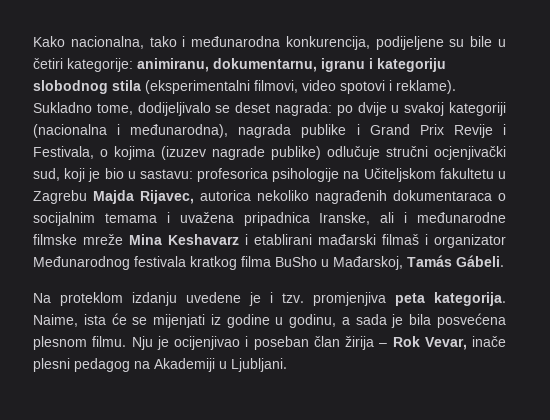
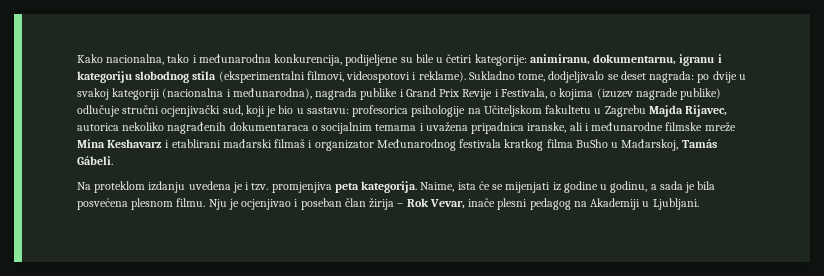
- Kako nacionalna, tako i međunarodna konkurencija, podijeljene su bile u četiri kategorije: animiranu, dokumentarnu, igranu i kategoriju slobodnog stila (eksperimentalni filmovi, video spotovi i reklame).
+ Kako nacionalna, tako i međunarodna konkurencija, podijeljene su bile u četiri kategorije: animiranu, dokumentarnu, igranu i kategoriju slobodnog stila (eksperimentalni filmovi, videospotovi i reklame).
- Sukladno tome, dodijeljivalo se deset nagrada:
+ Sukladno tome, dodjeljivalo se deset nagrada:
- profesorica psihologije na Učiteljskom fakultetu u Zagrebu Majda Rijavec, autorica nekoliko nagrađenih dokumentaraca o socijalnim temama i uvažena pripadnica Iranske, ali i međunarodne filmske mreže Mina Keshavarz i etablirani mađarski filmaš i organizator Međunarodnog festivala kratkog filma BuSho u Mađarskoj, Tamás Gábeli.
+ profesorica psihologije na Učiteljskom fakultetu u Zagrebu Majda Rijavec, autorica nekoliko nagrađenih dokumentaraca o socijalnim temama i uvažena pripadnica iranske, ali i međunarodne filmske mreže Mina Keshavarz i etablirani mađarski filmaš i organizator Međunarodnog festivala kratkog filma BuSho u Mađarskoj, Tamás Gábeli.
- Na proteklom izdanju uvedene je i tzv. promjenjiva peta kategorija.
+ Na proteklom izdanju uvedena je i tzv. promjenjiva peta kategorija.
- Nju je ocijenjivao i poseban član žirija – Rok Vevar, inače plesni pedagog na Akademiji u Ljubljani.
+ Nju je ocjenjivao i poseban član žirija – Rok Vevar, inače plesni pedagog na Akademiji u Ljubljani.

